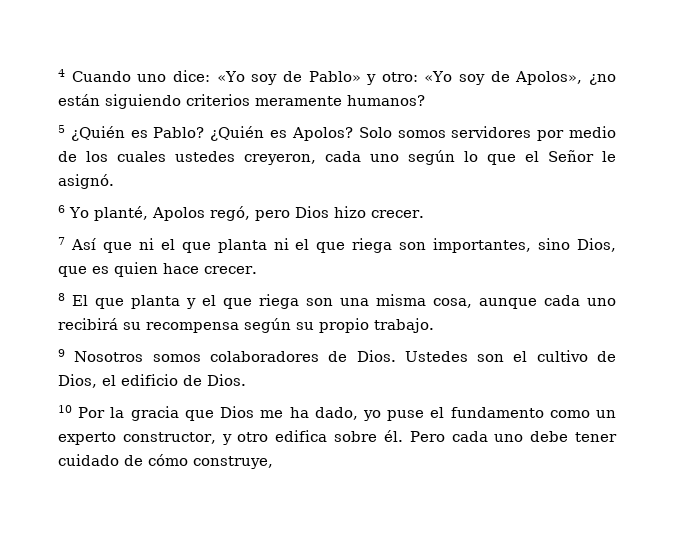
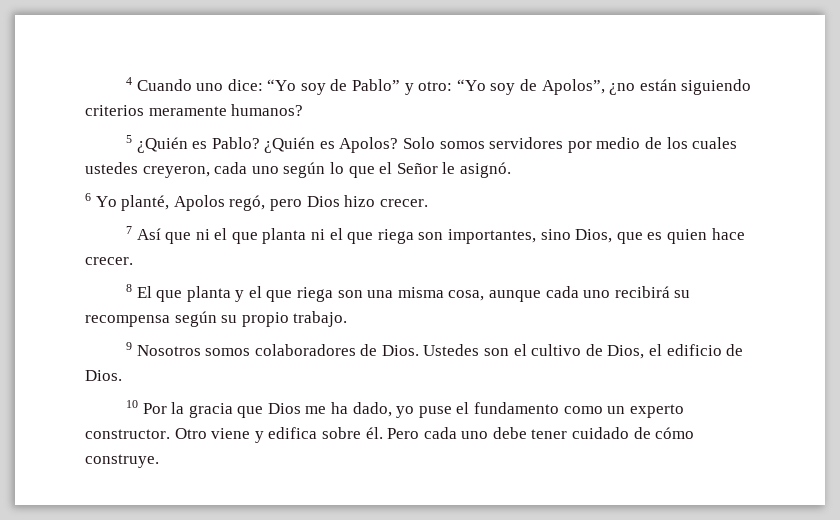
- 4 Cuando uno dice: «Yo soy de Pablo» y otro: «Yo soy de Apolos», ¿no están siguiendo criterios meramente humanos?
+ 4 Cuando uno dice: “Yo soy de Pablo” y otro: “Yo soy de Apolos”, ¿no están siguiendo criterios meramente humanos?
- 10 Por la gracia que Dios me ha dado, yo puse el fundamento como un experto constructor, y otro edifica sobre él.
+ 10 Por la gracia que Dios me ha dado, yo puse el fundamento como un experto constructor. Otro viene y edifica sobre él.
- Pero cada uno debe tener cuidado de cómo construye,
+ Pero cada uno debe tener cuidado de cómo construye.

